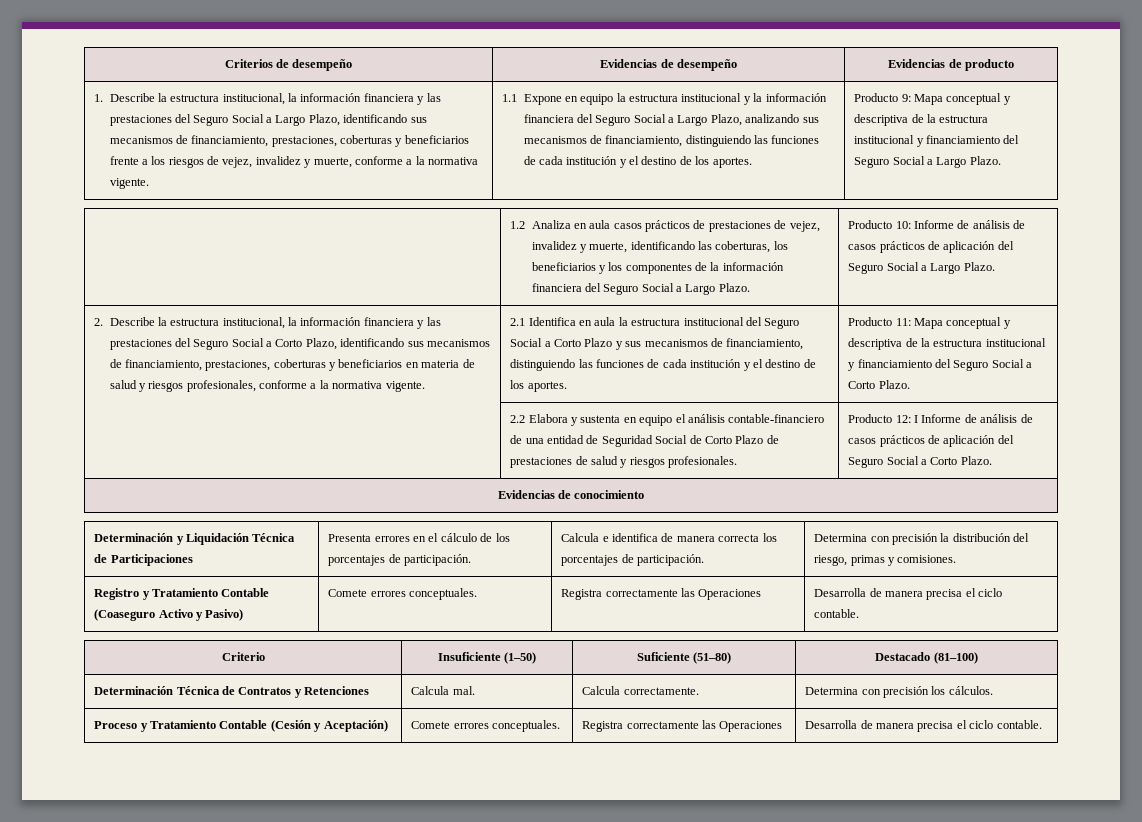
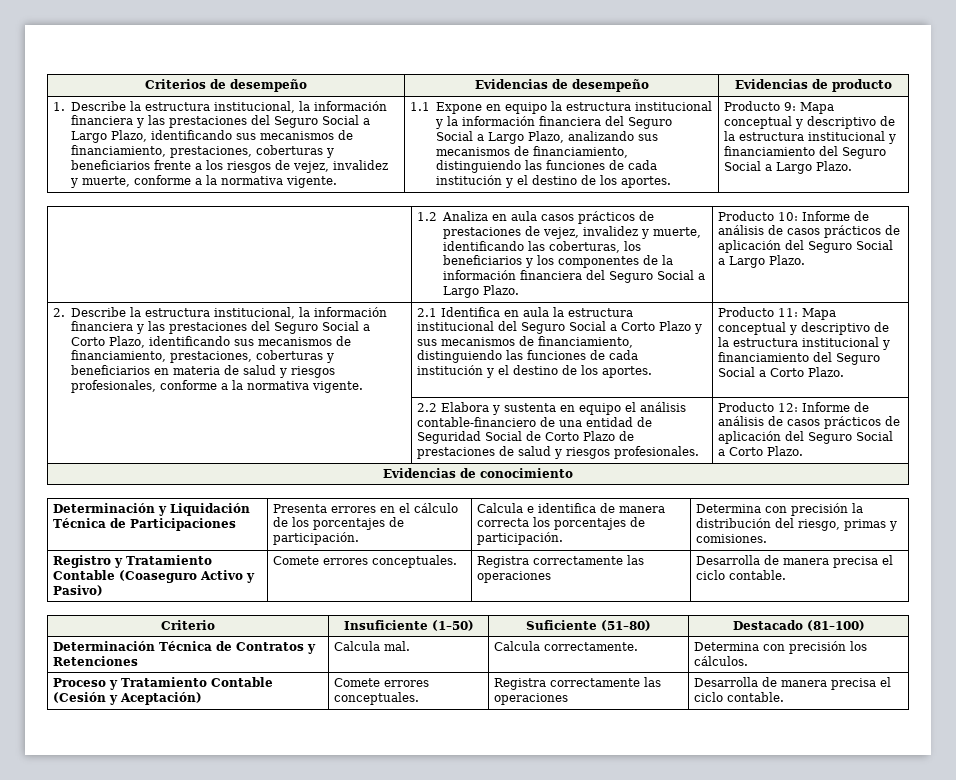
- Producto 9: Mapa conceptual y descriptiva de la estructura institucional y financiamiento del Seguro Social a Largo Plazo.
+ Producto 9: Mapa conceptual y descriptivo de la estructura institucional y financiamiento del Seguro Social a Largo Plazo.
- Producto 11: Mapa conceptual y descriptiva de la estructura institucional y financiamiento del Seguro Social a Corto Plazo.
+ Producto 11: Mapa conceptual y descriptivo de la estructura institucional y financiamiento del Seguro Social a Corto Plazo.
- Producto 12: I Informe de análisis de casos prácticos de aplicación del Seguro Social a Corto Plazo.
+ Producto 12: Informe de análisis de casos prácticos de aplicación del Seguro Social a Corto Plazo.
- Registro y Tratamiento Contable (Coaseguro Activo y Pasivo) | Comete errores conceptuales. | Registra correctamente las Operaciones | Desarrolla de manera precisa el ciclo contable.
+ Registro y Tratamiento Contable (Coaseguro Activo y Pasivo) | Comete errores conceptuales. | Registra correctamente las operaciones | Desarrolla de manera precisa el ciclo contable.
- Proceso y Tratamiento Contable (Cesión y Aceptación) | Comete errores conceptuales. | Registra correctamente las Operaciones | Desarrolla de manera precisa el ciclo contable.
+ Proceso y Tratamiento Contable (Cesión y Aceptación) | Comete errores conceptuales. | Registra correctamente las operaciones | Desarrolla de manera precisa el ciclo contable.

